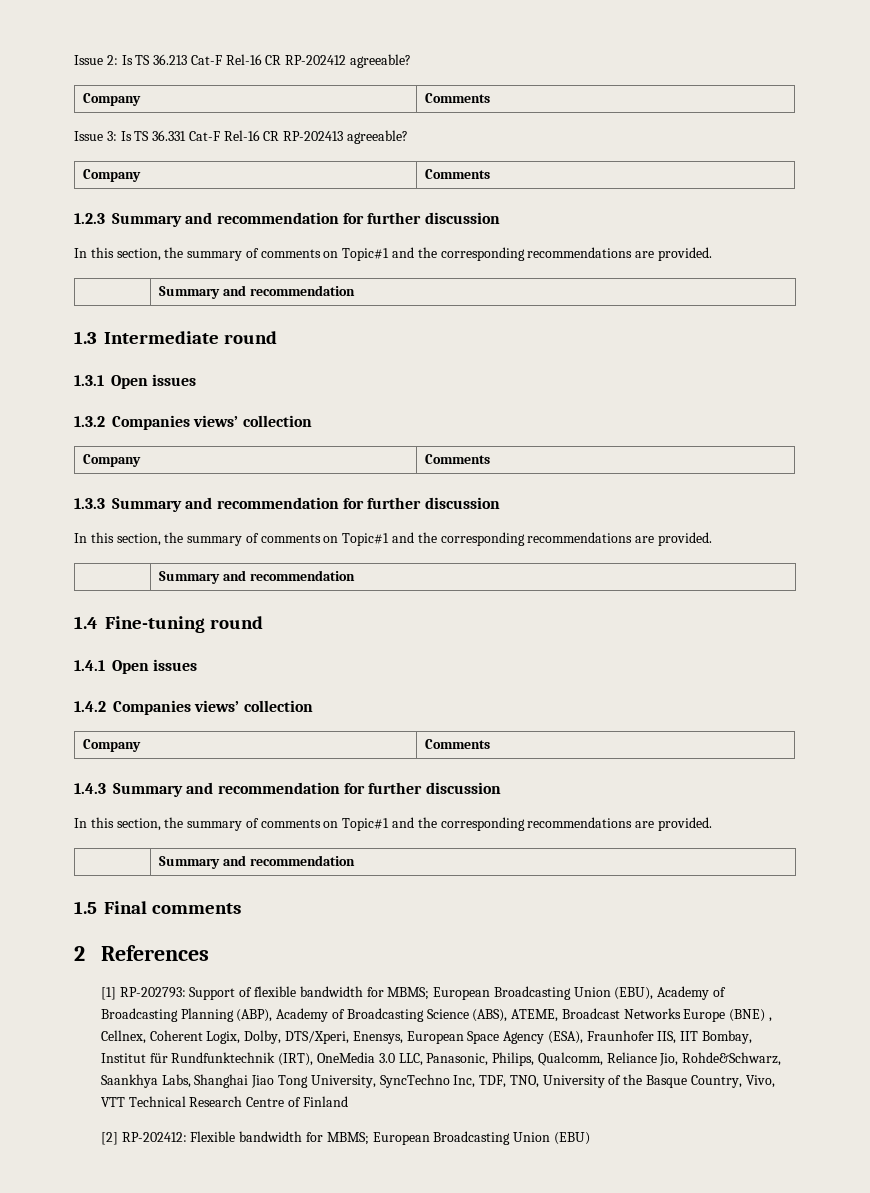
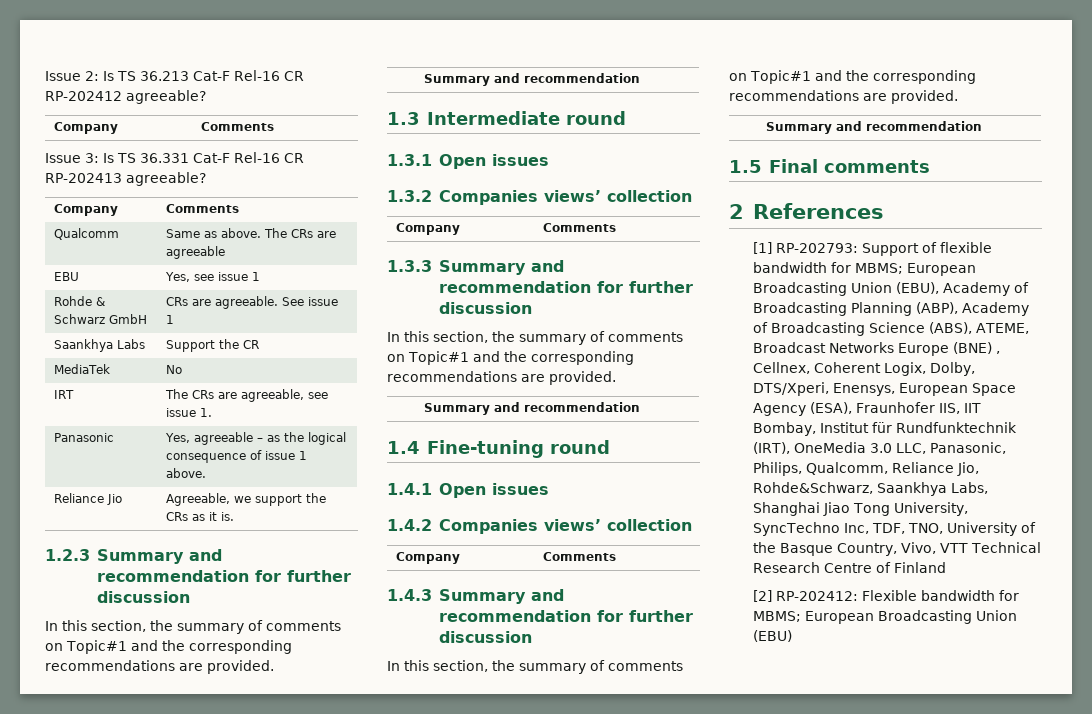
+ Qualcomm | Same as above. The CRs are agreeable
+ EBU | Yes, see issue 1
+ Rohde & Schwarz GmbH | CRs are agreeable. See issue 1
+ Saankhya Labs | Support the CR
+ MediaTek | No
+ IRT | The CRs are agreeable, see issue 1.
+ Panasonic | Yes, agreeable – as the logical consequence of issue 1 above.
+ Reliance Jio | Agreeable, we support the CRs as it is.

